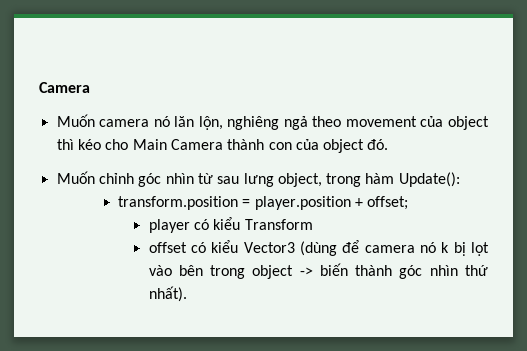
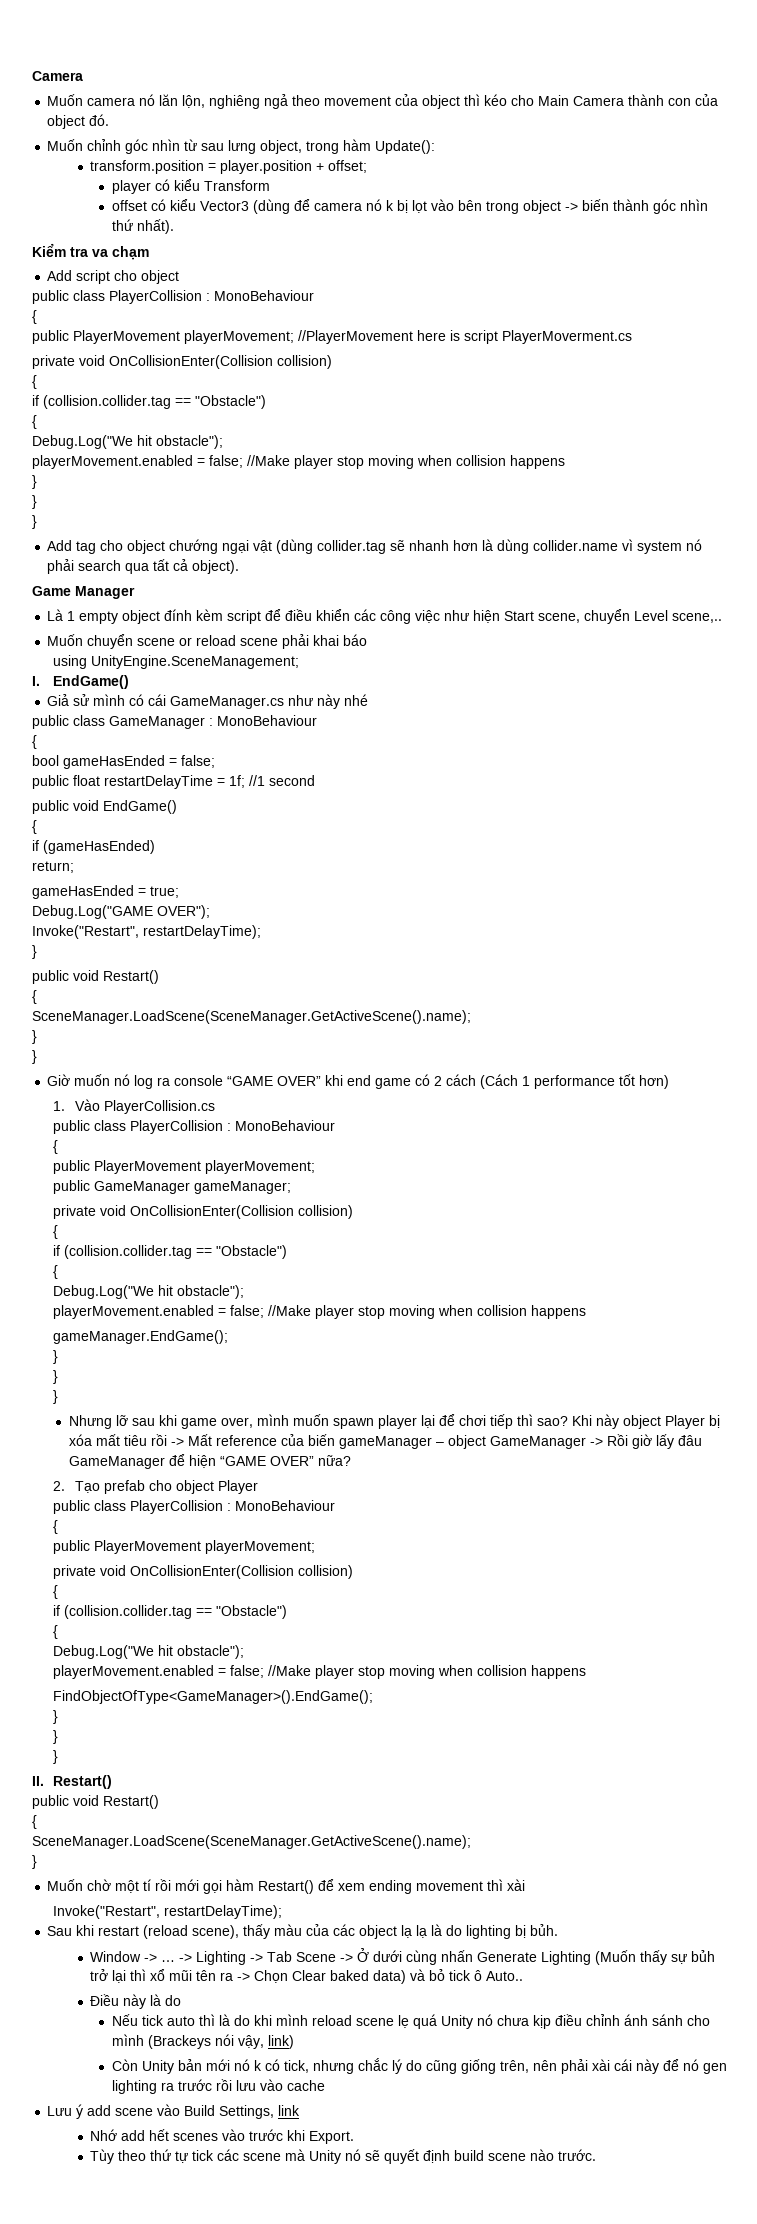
+ Kiểm tra va chạm
+ Add script cho object
+ public class PlayerCollision : MonoBehaviour
+ {
+ public PlayerMovement playerMovement; //PlayerMovement here is script PlayerMoverment.cs
+ private void OnCollisionEnter(Collision collision)
+ {
+ if (collision.collider.tag == "Obstacle")
+ {
+ Debug.Log("We hit obstacle");
+ playerMovement.enabled = false; //Make player stop moving when collision happens
+ }
+ }
+ }
+ Add tag cho object chướng ngại vật (dùng collider.tag sẽ nhanh hơn là dùng collider.name vì system nó phải search qua tất cả object).
+ Game Manager
+ Là 1 empty object đính kèm script để điều khiển các công việc như hiện Start scene, chuyển Level scene,..
+ Muốn chuyển scene or reload scene phải khai báo
+ using UnityEngine.SceneManagement;
+ I. EndGame()
+ Giả sử mình có cái GameManager.cs như này nhé
+ public class GameManager : MonoBehaviour
+ {
+ bool gameHasEnded = false;
+ public float restartDelayTime = 1f; //1 second
+ public void EndGame()
+ {
+ if (gameHasEnded)
+ return;
+ gameHasEnded = true;
+ Debug.Log("GAME OVER");
+ Invoke("Restart", restartDelayTime);
+ }
+ public void Restart()
+ {
+ SceneManager.LoadScene(SceneManager.GetActiveScene().name);
+ }
+ }
+ Giờ muốn nó log ra console “GAME OVER” khi end game có 2 cách (Cách 1 performance tốt hơn)
+ 1. Vào PlayerCollision.cs
+ public class PlayerCollision : MonoBehaviour
+ {
+ public PlayerMovement playerMovement;
+ public GameManager gameManager;
+ private void OnCollisionEnter(Collision collision)
+ {
+ if (collision.collider.tag == "Obstacle")
+ {
+ Debug.Log("We hit obstacle");
+ playerMovement.enabled = false; //Make player stop moving when collision happens
+ gameManager.EndGame();
+ }
+ }
+ }
+ Nhưng lỡ sau khi game over, mình muốn spawn player lại để chơi tiếp thì sao? Khi này object Player bị xóa mất tiêu rồi -> Mất reference của biến gameManager – object GameManager -> Rồi giờ lấy đâu GameManager để hiện “GAME OVER” nữa?
+ 2. Tạo prefab cho object Player
+ public class PlayerCollision : MonoBehaviour
+ {
+ public PlayerMovement playerMovement;
+ private void OnCollisionEnter(Collision collision)
+ {
+ if (collision.collider.tag == "Obstacle")
+ {
+ Debug.Log("We hit obstacle");
+ playerMovement.enabled = false; //Make player stop moving when collision happens
+ FindObjectOfType<GameManager>().EndGame();
+ }
+ }
+ }
+ II. Restart()
+ public void Restart()
+ {
+ SceneManager.LoadScene(SceneManager.GetActiveScene().name);
+ }
+ Muốn chờ một tí rồi mới gọi hàm Restart() để xem ending movement thì xài
+ Invoke("Restart", restartDelayTime);
+ Sau khi restart (reload scene), thấy màu của các object lạ lạ là do lighting bị bủh.
+ Window -> … -> Lighting -> Tab Scene -> Ở dưới cùng nhấn Generate Lighting (Muốn thấy sự bủh trở lại thì xổ mũi tên ra -> Chọn Clear baked data) và bỏ tick ô Auto..
+ Điều này là do
+ Nếu tick auto thì là do khi mình reload scene lẹ quá Unity nó chưa kịp điều chỉnh ánh sánh cho mình (Brackeys nói vậy, link)
+ Còn Unity bản mới nó k có tick, nhưng chắc lý do cũng giống trên, nên phải xài cái này để nó gen lighting ra trước rồi lưu vào cache
+ Lưu ý add scene vào Build Settings, link
+ Nhớ add hết scenes vào trước khi Export.
+ Tùy theo thứ tự tick các scene mà Unity nó sẽ quyết định build scene nào trước.

